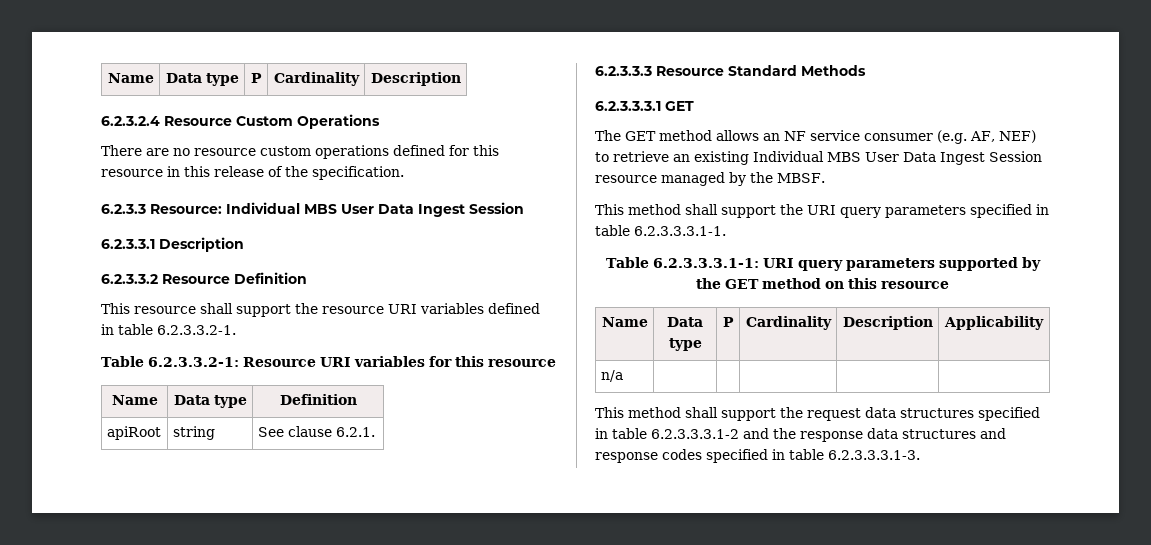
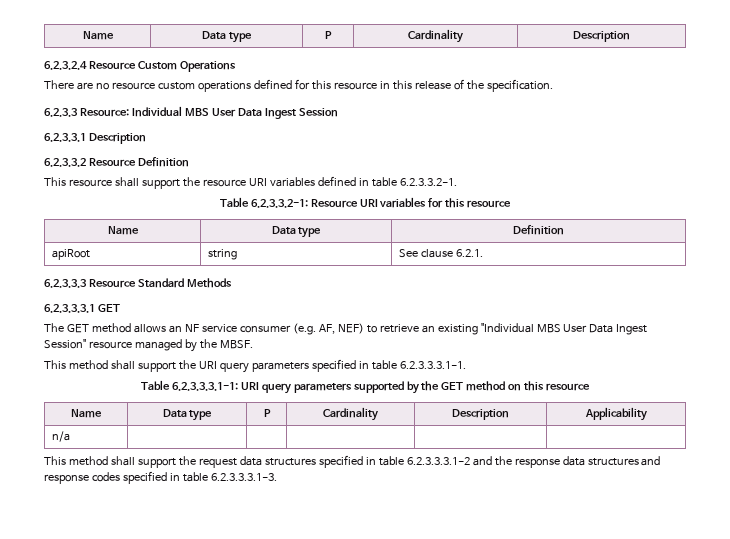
- The GET method allows an NF service consumer (e.g. AF, NEF) to retrieve an existing Individual MBS User Data Ingest Session resource managed by the MBSF.
+ The GET method allows an NF service consumer (e.g. AF, NEF) to retrieve an existing "Individual MBS User Data Ingest Session" resource managed by the MBSF.

